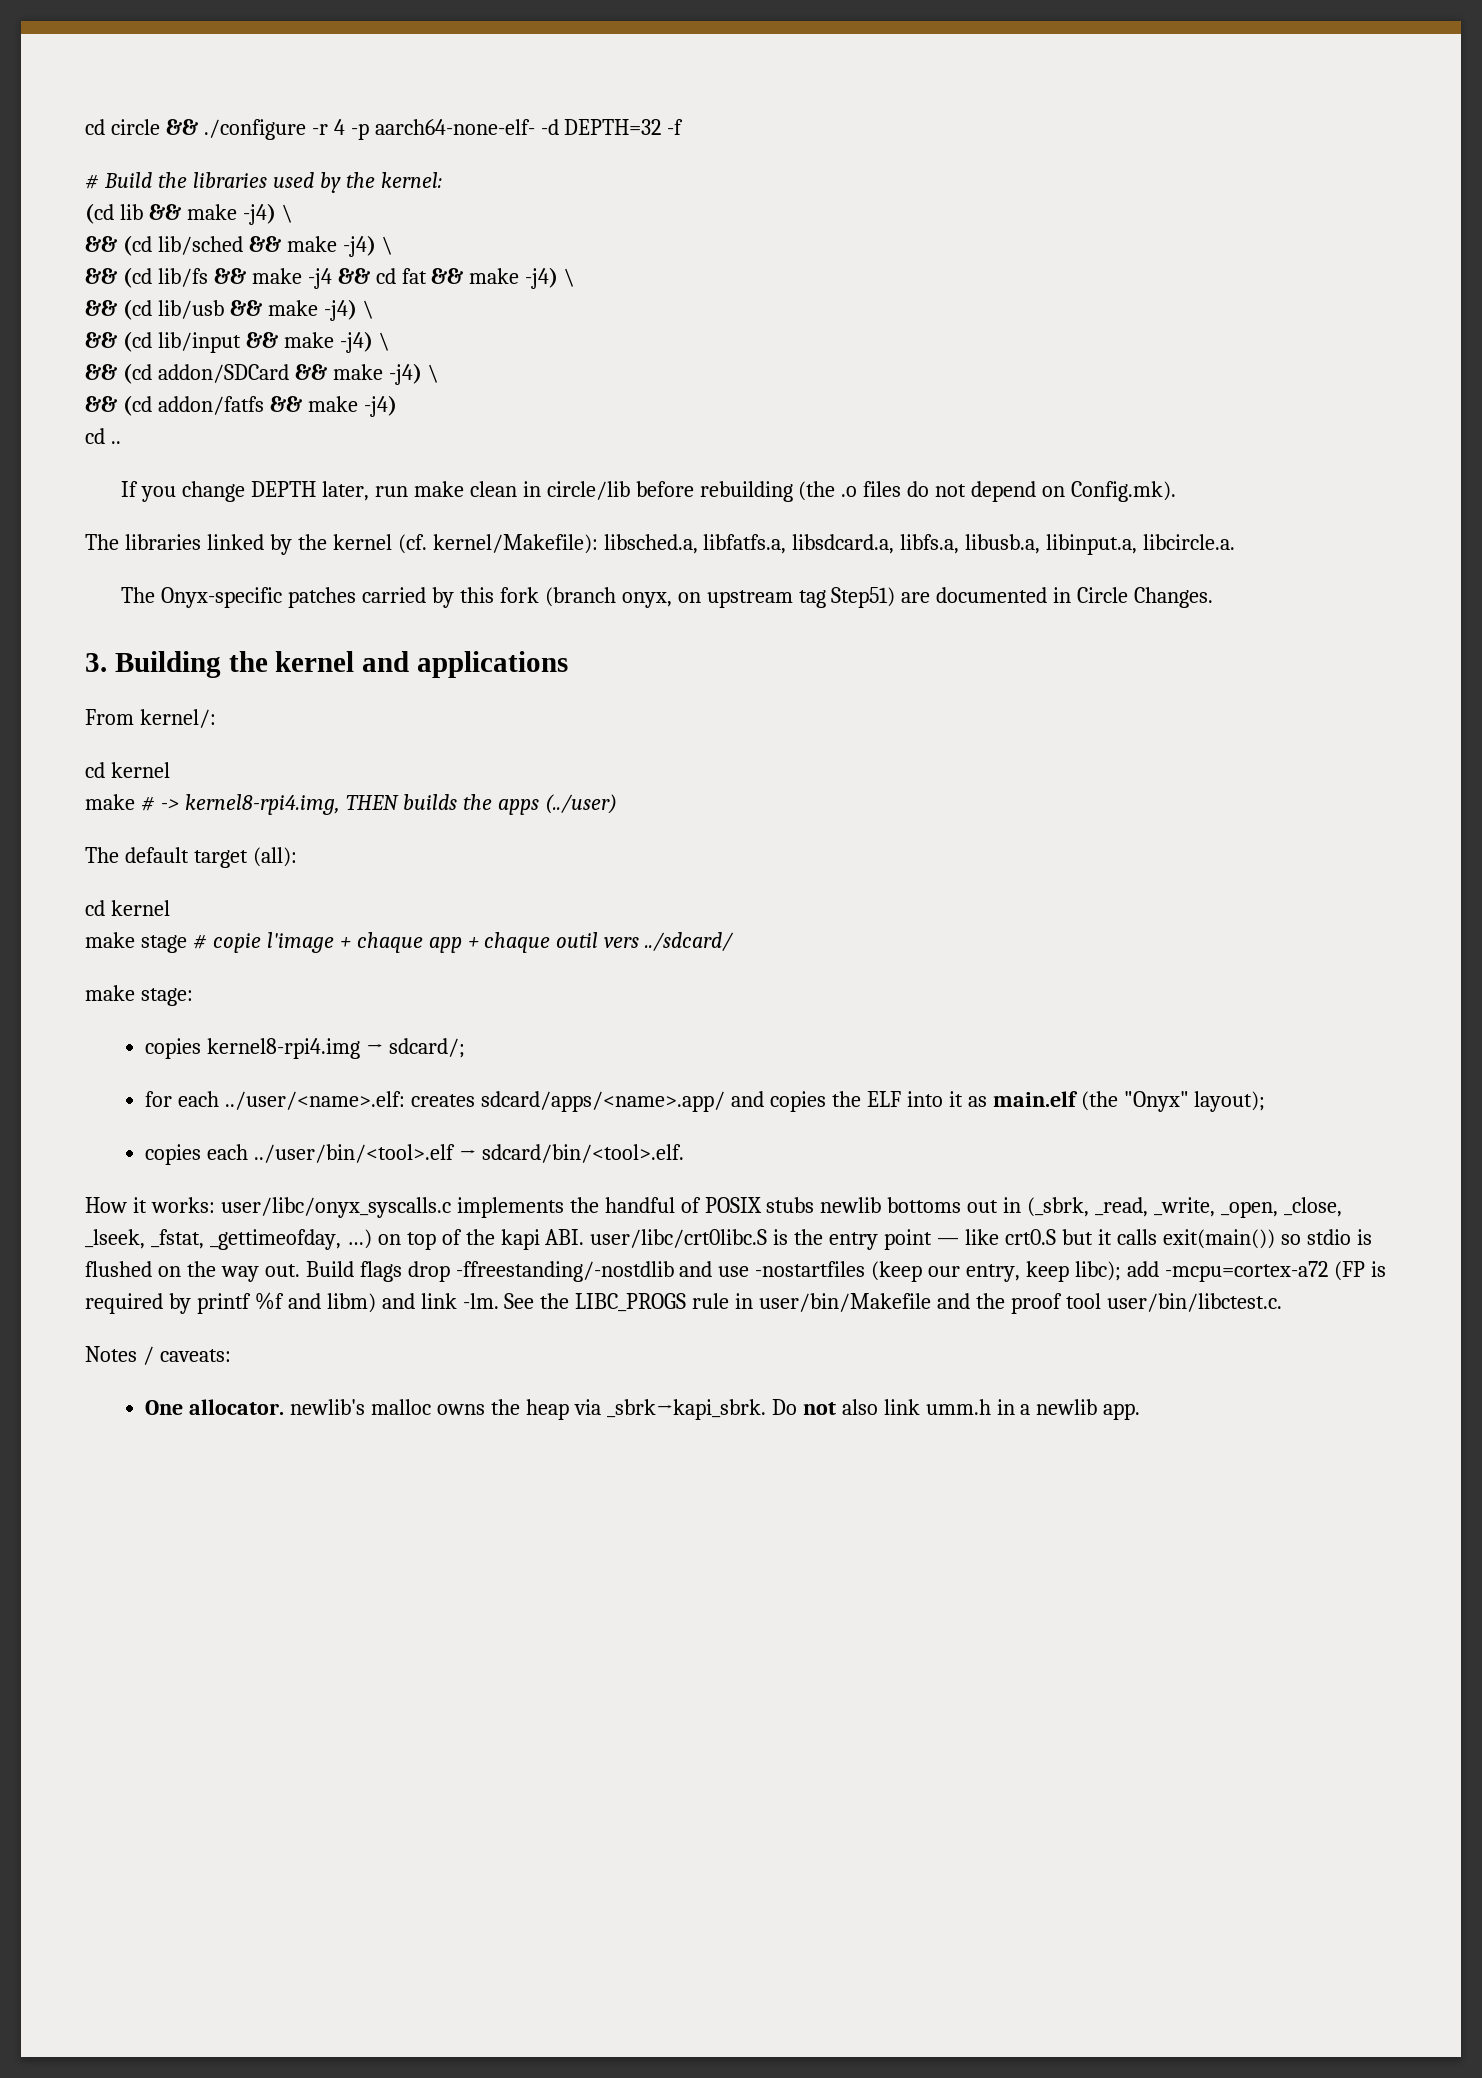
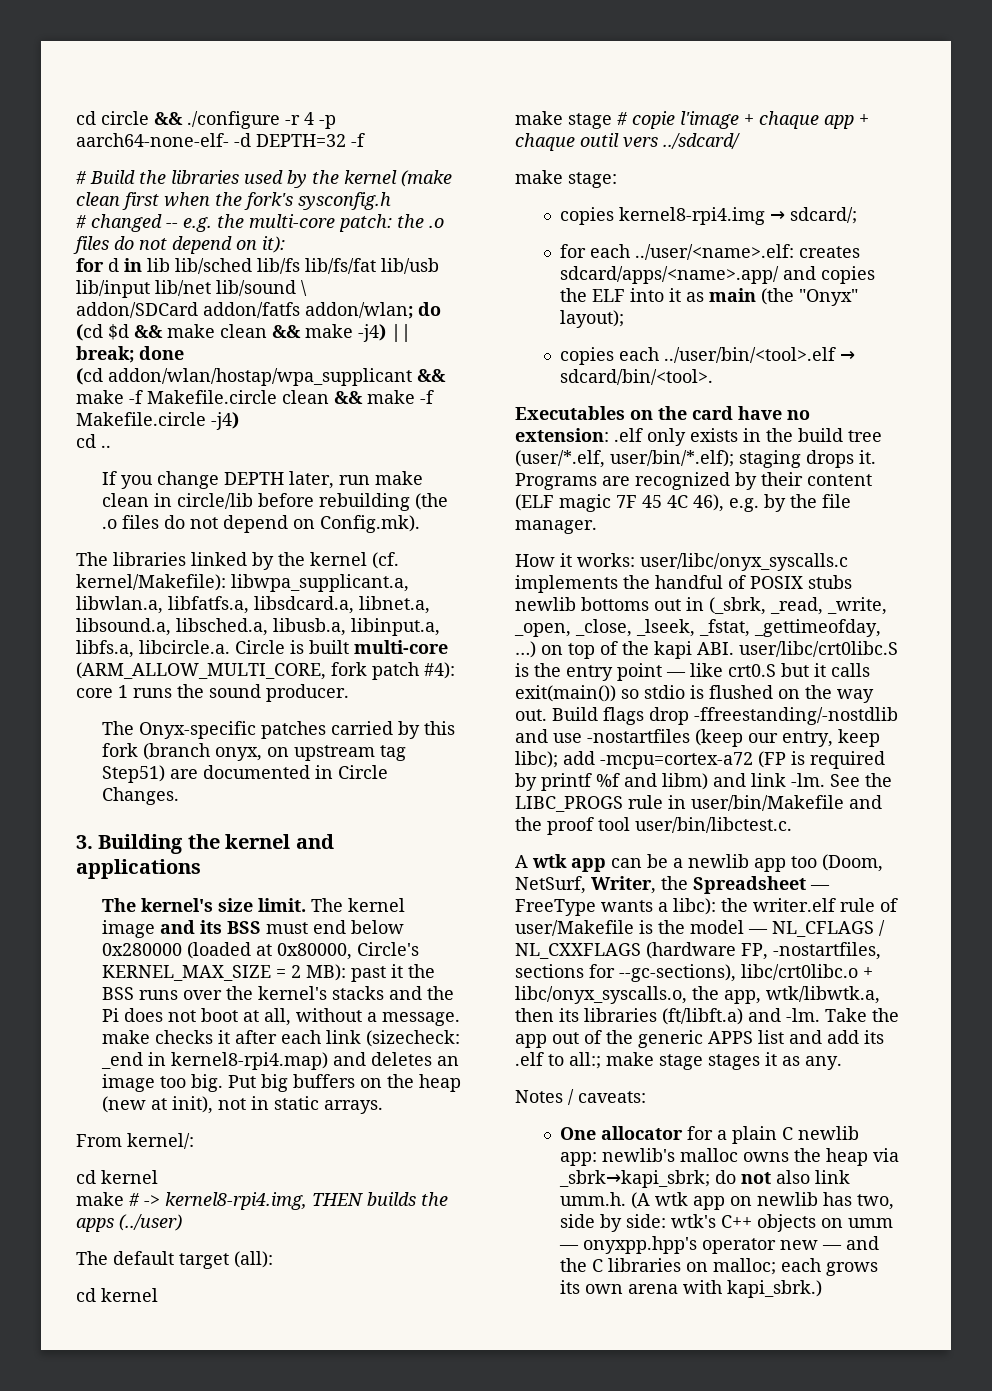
- # Build the libraries used by the kernel:
- (cd lib && make -j4) \
- && (cd lib/sched && make -j4) \
- && (cd lib/fs && make -j4 && cd fat && make -j4) \
- && (cd lib/usb && make -j4) \
- && (cd lib/input && make -j4) \
- && (cd addon/SDCard && make -j4) \
- && (cd addon/fatfs && make -j4)
+ # Build the libraries used by the kernel (make clean first when the fork's sysconfig.h
+ # changed -- e.g. the multi-core patch: the .o files do not depend on it):
+ for d in lib lib/sched lib/fs lib/fs/fat lib/usb lib/input lib/net lib/sound \
+ addon/SDCard addon/fatfs addon/wlan; do (cd $d && make clean && make -j4) || break; done
+ (cd addon/wlan/hostap/wpa_supplicant && make -f Makefile.circle clean && make -f Makefile.circle -j4)
- The libraries linked by the kernel (cf. kernel/Makefile): libsched.a, libfatfs.a, libsdcard.a, libfs.a, libusb.a, libinput.a, libcircle.a.
+ The libraries linked by the kernel (cf. kernel/Makefile): libwpa_supplicant.a, libwlan.a, libfatfs.a, libsdcard.a, libnet.a, libsound.a, libsched.a, libusb.a, libinput.a, libfs.a, libcircle.a. Circle is built multi-core (ARM_ALLOW_MULTI_CORE, fork patch #4): core 1 runs the sound producer.
+ The kernel's size limit. The kernel image and its BSS must end below 0x280000 (loaded at 0x80000, Circle's KERNEL_MAX_SIZE = 2 MB): past it the BSS runs over the kernel's stacks and the Pi does not boot at all, without a message. make checks it after each link (sizecheck: _end in kernel8-rpi4.map) and deletes an image too big. Put big buffers on the heap (new at init), not in static arrays.
- for each ../user/<name>.elf: creates sdcard/apps/<name>.app/ and copies the ELF into it as main.elf (the "Onyx" layout);
+ for each ../user/<name>.elf: creates sdcard/apps/<name>.app/ and copies the ELF into it as main (the "Onyx" layout);
- copies each ../user/bin/<tool>.elf → sdcard/bin/<tool>.elf.
+ copies each ../user/bin/<tool>.elf → sdcard/bin/<tool>.
+ Executables on the card have no extension: .elf only exists in the build tree (user/*.elf, user/bin/*.elf); staging drops it. Programs are recognized by their content (ELF magic 7F 45 4C 46), e.g. by the file manager.
+ A wtk app can be a newlib app too (Doom, NetSurf, Writer, the Spreadsheet — FreeType wants a libc): the writer.elf rule of user/Makefile is the model — NL_CFLAGS / NL_CXXFLAGS (hardware FP, -nostartfiles, sections for --gc-sections), libc/crt0libc.o + libc/onyx_syscalls.o, the app, wtk/libwtk.a, then its libraries (ft/libft.a) and -lm. Take the app out of the generic APPS list and add its .elf to all:; make stage stages it as any.
  Notes / caveats:
- One allocator. newlib's malloc owns the heap via _sbrk→kapi_sbrk. Do not also link umm.h in a newlib app.
+ One allocator for a plain C newlib app: newlib's malloc owns the heap via _sbrk→kapi_sbrk; do not also link umm.h. (A wtk app on newlib has two, side by side: wtk's C++ objects on umm — onyxpp.hpp's operator new — and the C libraries on malloc; each grows its own arena with kapi_sbrk.)

